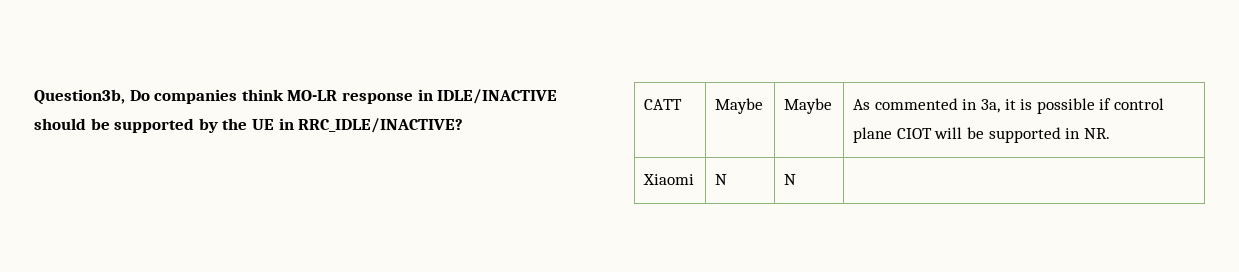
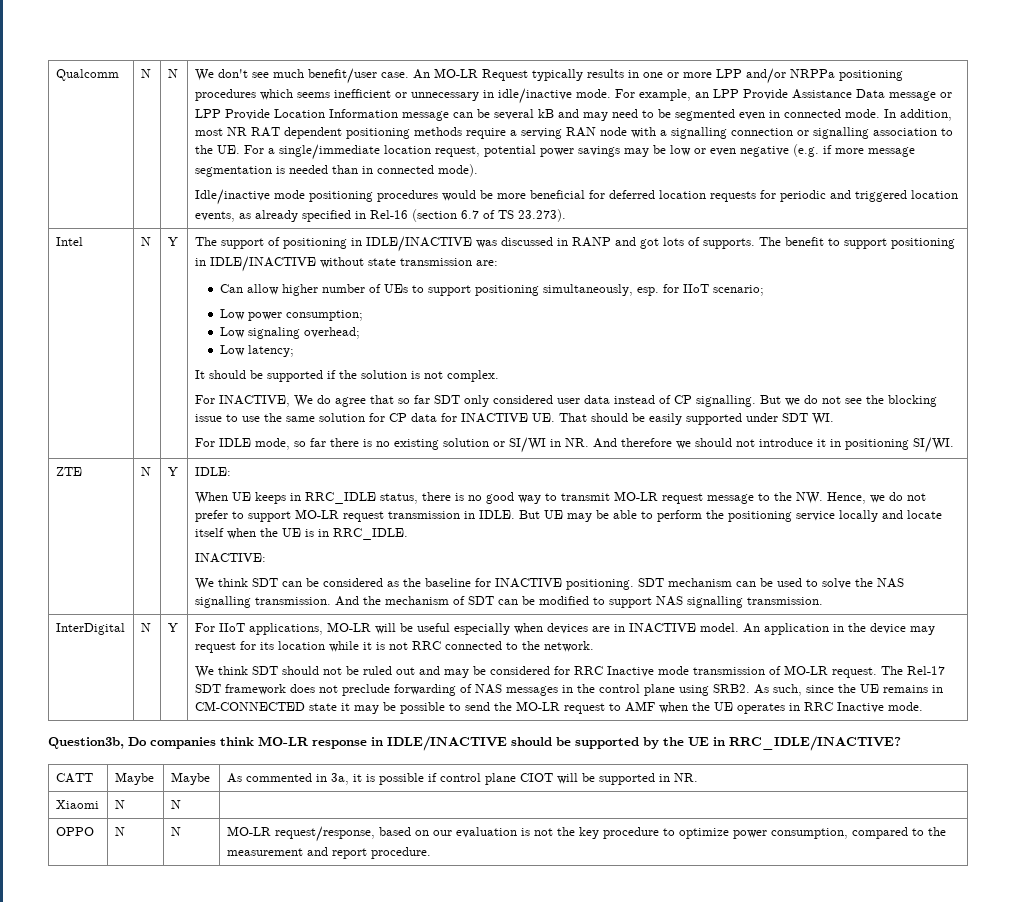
+ Qualcomm | N | N | We don't see much benefit/user case. An MO-LR Request typically results in one or more LPP and/or NRPPa positioning procedures which seems inefficient or unnecessary in idle/inactive mode. For example, an LPP Provide Assistance Data message or LPP Provide Location Information message can be several kB and may need to be segmented even in connected mode. In addition, most NR RAT dependent positioning methods require a serving RAN node with a signalling connection or signalling association to the UE. For a single/immediate location request, potential power savings may be low or even negative (e.g. if more message segmentation is needed than in connected mode).
+ Idle/inactive mode positioning procedures would be more beneficial for deferred location requests for periodic and triggered location events, as already specified in Rel-16 (section 6.7 of TS 23.273).
+ Intel | N | Y | The support of positioning in IDLE/INACTIVE was discussed in RANP and got lots of supports. The benefit to support positioning in IDLE/INACTIVE without state transmission are:
+ Can allow higher number of UEs to support positioning simultaneously, esp. for IIoT scenario;
+ Low power consumption;
+ Low signaling overhead;
+ Low latency;
+ It should be supported if the solution is not complex.
+ For INACTIVE, We do agree that so far SDT only considered user data instead of CP signalling. But we do not see the blocking issue to use the same solution for CP data for INACTIVE UE. That should be easily supported under SDT WI.
+ For IDLE mode, so far there is no existing solution or SI/WI in NR. And therefore we should not introduce it in positioning SI/WI.
+ ZTE | N | Y | IDLE:
+ When UE keeps in RRC_IDLE status, there is no good way to transmit MO-LR request message to the NW. Hence, we do not prefer to support MO-LR request transmission in IDLE. But UE may be able to perform the positioning service locally and locate itself when the UE is in RRC_IDLE.
+ INACTIVE:
+ We think SDT can be considered as the baseline for INACTIVE positioning. SDT mechanism can be used to solve the NAS signalling transmission. And the mechanism of SDT can be modified to support NAS signalling transmission.
+ InterDigital | N | Y | For IIoT applications, MO-LR will be useful especially when devices are in INACTIVE model. An application in the device may request for its location while it is not RRC connected to the network.
+ We think SDT should not be ruled out and may be considered for RRC Inactive mode transmission of MO-LR request. The Rel-17 SDT framework does not preclude forwarding of NAS messages in the control plane using SRB2. As such, since the UE remains in CM-CONNECTED state it may be possible to send the MO-LR request to AMF when the UE operates in RRC Inactive mode.
+ OPPO | N | N | MO-LR request/response, based on our evaluation is not the key procedure to optimize power consumption, compared to the measurement and report procedure.

